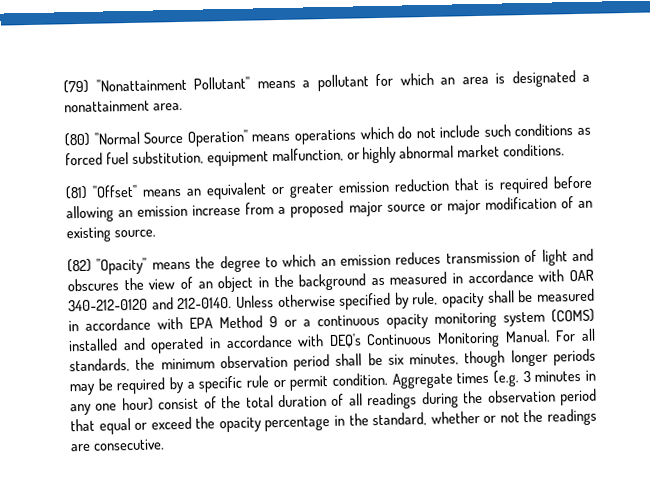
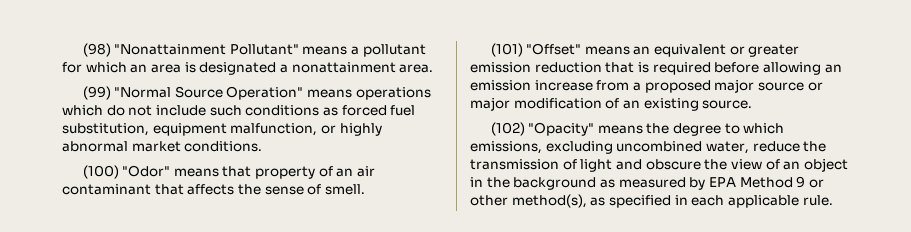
- (79) "Nonattainment Pollutant" means a pollutant for which an area is designated a nonattainment area.
+ (98) "Nonattainment Pollutant" means a pollutant for which an area is designated a nonattainment area.
- (80) "Normal Source Operation" means operations which do not include such conditions as forced fuel substitution, equipment malfunction, or highly abnormal market conditions.
+ (99) "Normal Source Operation" means operations which do not include such conditions as forced fuel substitution, equipment malfunction, or highly abnormal market conditions.
- (81) "Offset" means an equivalent or greater emission reduction that is required before allowing an emission increase from a proposed major source or major modification of an existing source.
+ (100) "Odor" means that property of an air contaminant that affects the sense of smell.
+ (101) "Offset" means an equivalent or greater emission reduction that is required before allowing an emission increase from a proposed major source or major modification of an existing source.
- (82) "Opacity" means the degree to which an emission reduces transmission of light and obscures the view of an object in the background as measured in accordance with OAR 340-212-0120 and 212-0140. Unless otherwise specified by rule, opacity shall be measured in accordance with EPA Method 9 or a continuous opacity monitoring system (COMS) installed and operated in accordance with DEQ's Continuous Monitoring Manual. For all standards, the minimum observation period shall be six minutes, though longer periods may be required by a specific rule or permit condition. Aggregate times (e.g. 3 minutes in any one hour) consist of the total duration of all readings during the observation period that equal or exceed the opacity percentage in the standard, whether or not the readings are consecutive.
+ (102) "Opacity" means the degree to which emissions, excluding uncombined water, reduce the transmission of light and obscure the view of an object in the background as measured by EPA Method 9 or other method(s), as specified in each applicable rule.

